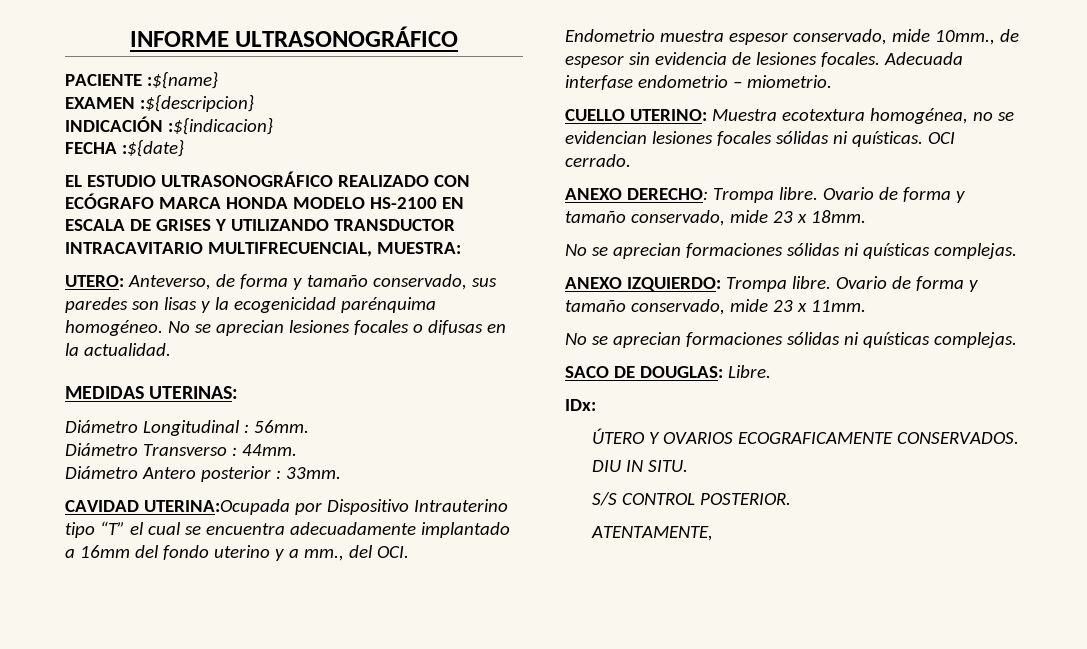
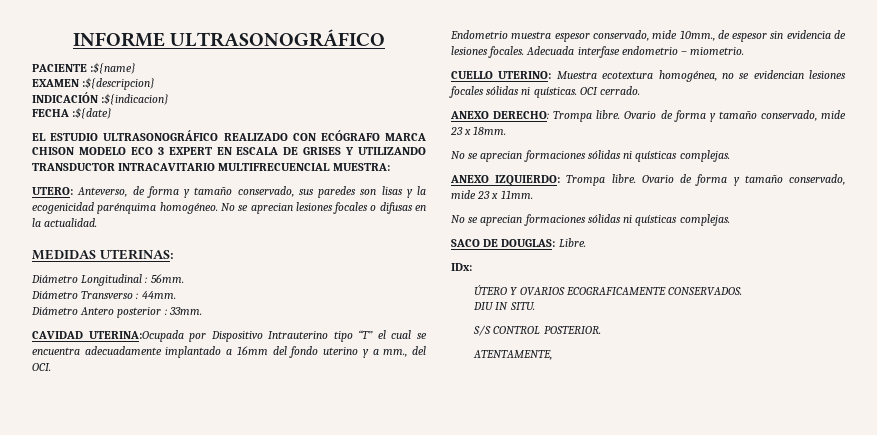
- EL ESTUDIO ULTRASONOGRÁFICO REALIZADO CON ECÓGRAFO MARCA HONDA MODELO HS-2100 EN ESCALA DE GRISES Y UTILIZANDO TRANSDUCTOR INTRACAVITARIO MULTIFRECUENCIAL, MUESTRA:
+ EL ESTUDIO ULTRASONOGRÁFICO REALIZADO CON ECÓGRAFO MARCA CHISON MODELO ECO 3 EXPERT EN ESCALA DE GRISES Y UTILIZANDO TRANSDUCTOR INTRACAVITARIO MULTIFRECUENCIAL MUESTRA:

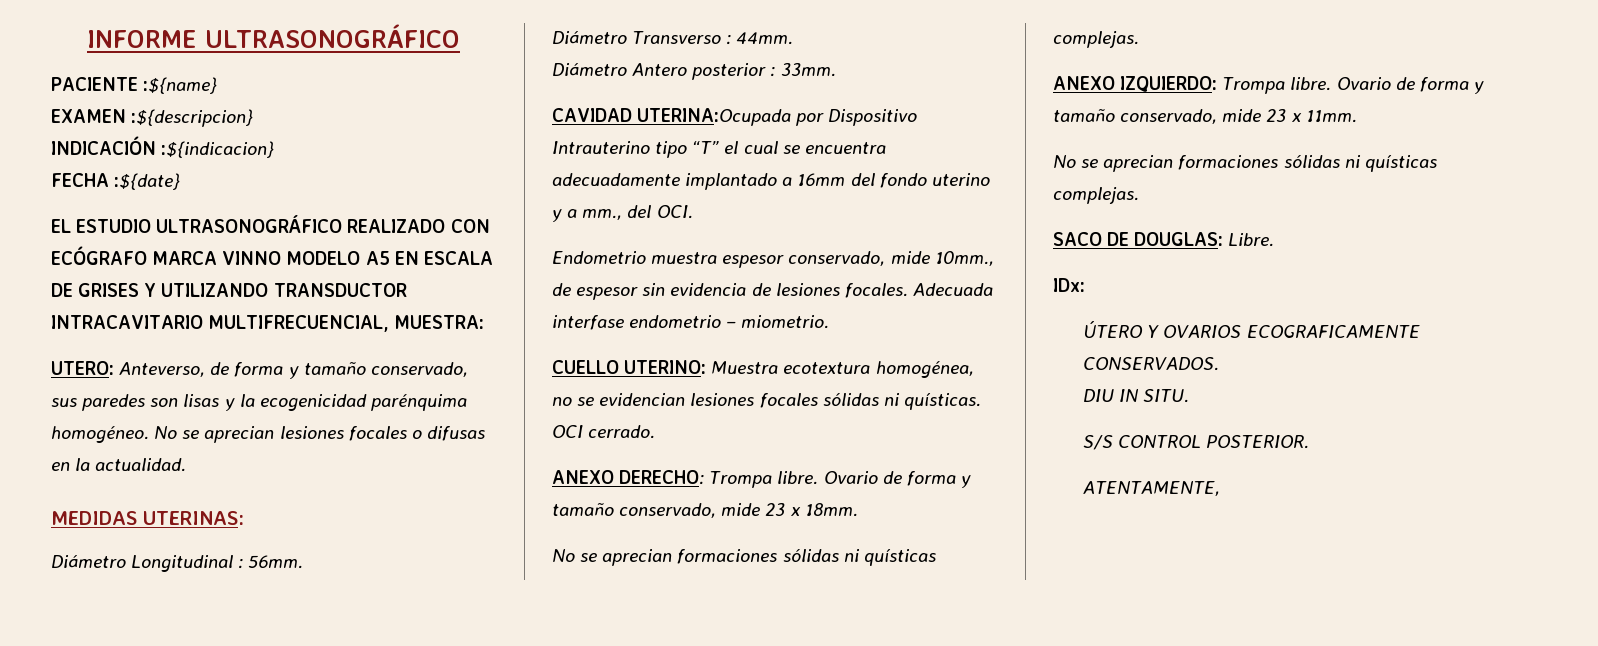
- EL ESTUDIO ULTRASONOGRÁFICO REALIZADO CON ECÓGRAFO MARCA CHISON MODELO ECO 3 EXPERT EN ESCALA DE GRISES Y UTILIZANDO TRANSDUCTOR INTRACAVITARIO MULTIFRECUENCIAL MUESTRA:
+ EL ESTUDIO ULTRASONOGRÁFICO REALIZADO CON ECÓGRAFO MARCA VINNO MODELO A5 EN ESCALA DE GRISES Y UTILIZANDO TRANSDUCTOR INTRACAVITARIO MULTIFRECUENCIAL, MUESTRA:

